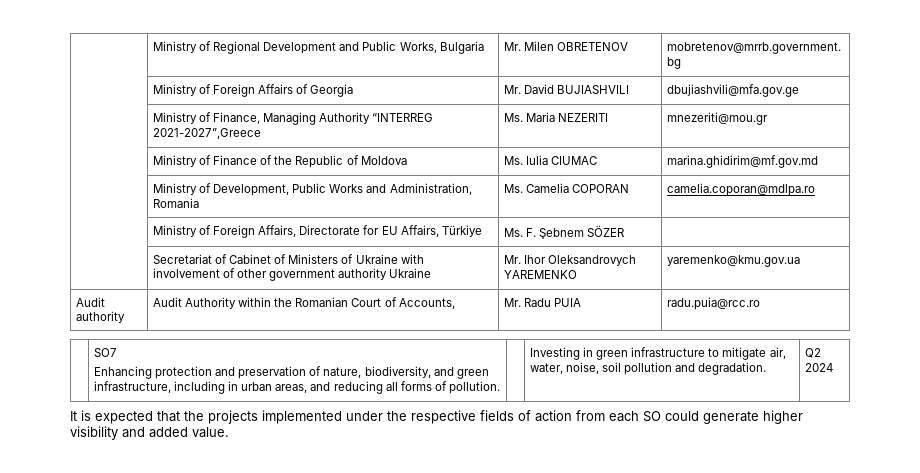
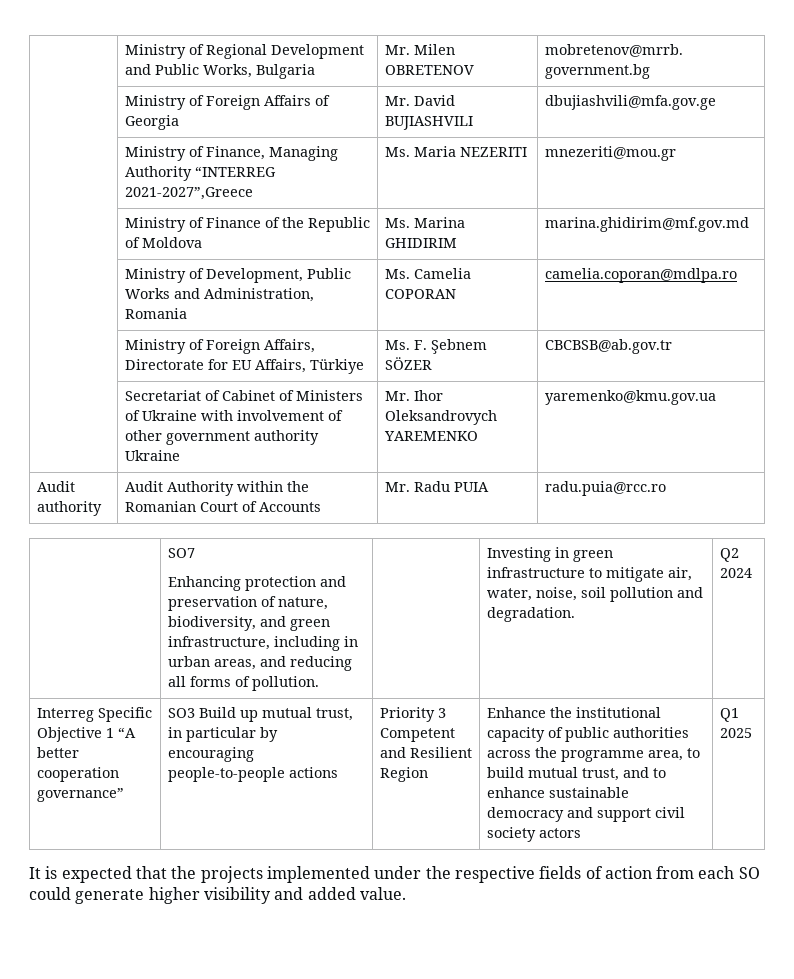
- | Ministry of Finance of the Republic of Moldova | Ms. Iulia CIUMAC | marina.ghidirim@mf.gov.md
+ | Ministry of Finance of the Republic of Moldova | Ms. Marina GHIDIRIM | marina.ghidirim@mf.gov.md
- | Ministry of Foreign Affairs, Directorate for EU Affairs, Türkiye | Ms. F. Şebnem SÖZER |
+ | Ministry of Foreign Affairs, Directorate for EU Affairs, Türkiye | Ms. F. Şebnem SÖZER | CBCBSB@ab.gov.tr
- Audit authority | Audit Authority within the Romanian Court of Accounts, | Mr. Radu PUIA | radu.puia@rcc.ro
+ Audit authority | Audit Authority within the Romanian Court of Accounts | Mr. Radu PUIA | radu.puia@rcc.ro
+ Interreg Specific Objective 1 “A better cooperation governance” | SO3 Build up mutual trust, in particular by encouraging people-to-people actions | Priority 3 Competent and Resilient Region | Enhance the institutional capacity of public authorities across the programme area, to build mutual trust, and to enhance sustainable democracy and support civil society actors | Q1 2025

